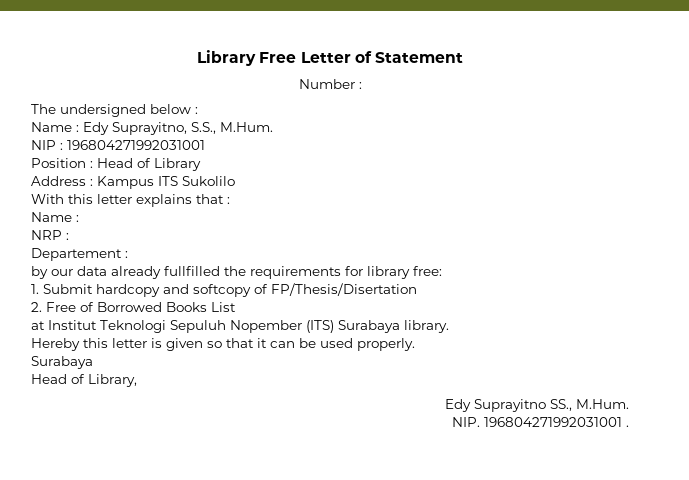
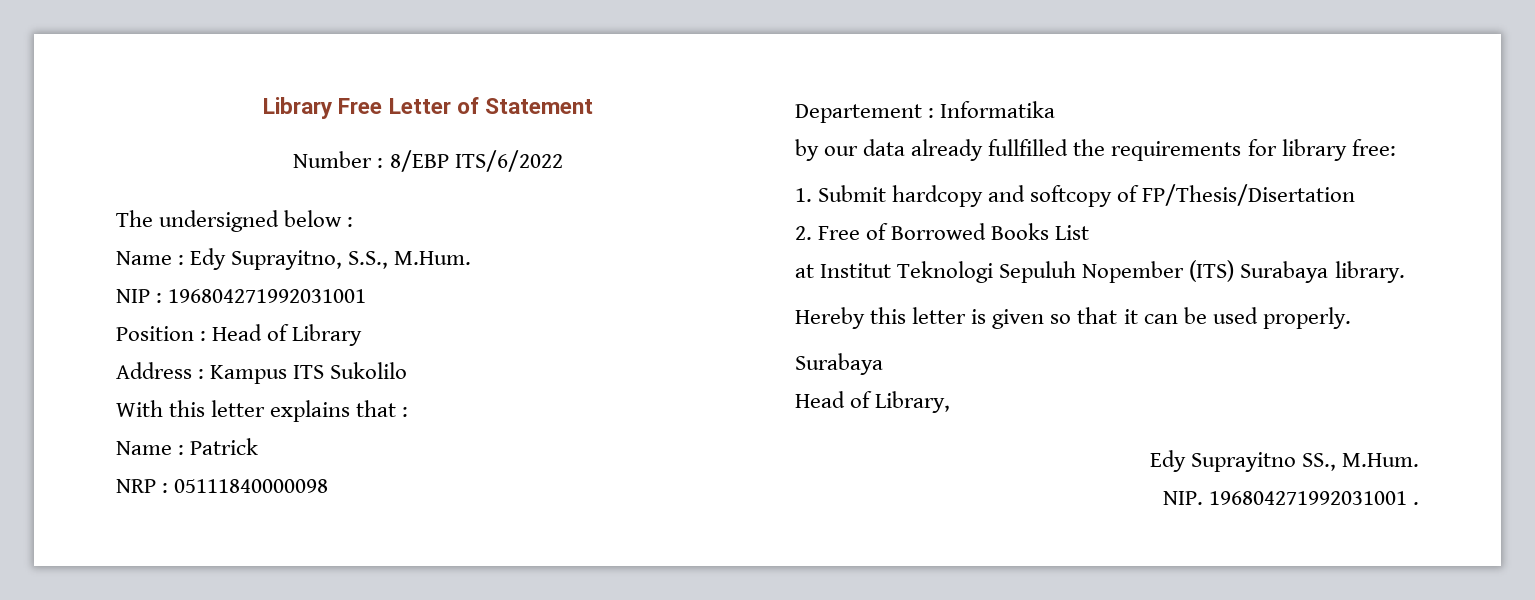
- Number :
+ Number : 8/EBP ITS/6/2022
  With this letter explains that :
- Name :
+ Name : Patrick
- NRP :
+ NRP : 05111840000098
- Departement :
+ Departement : Informatika

